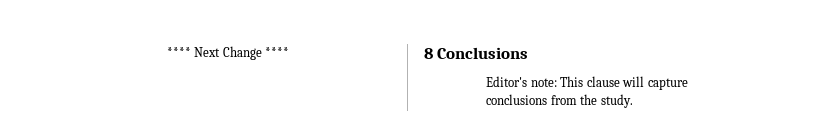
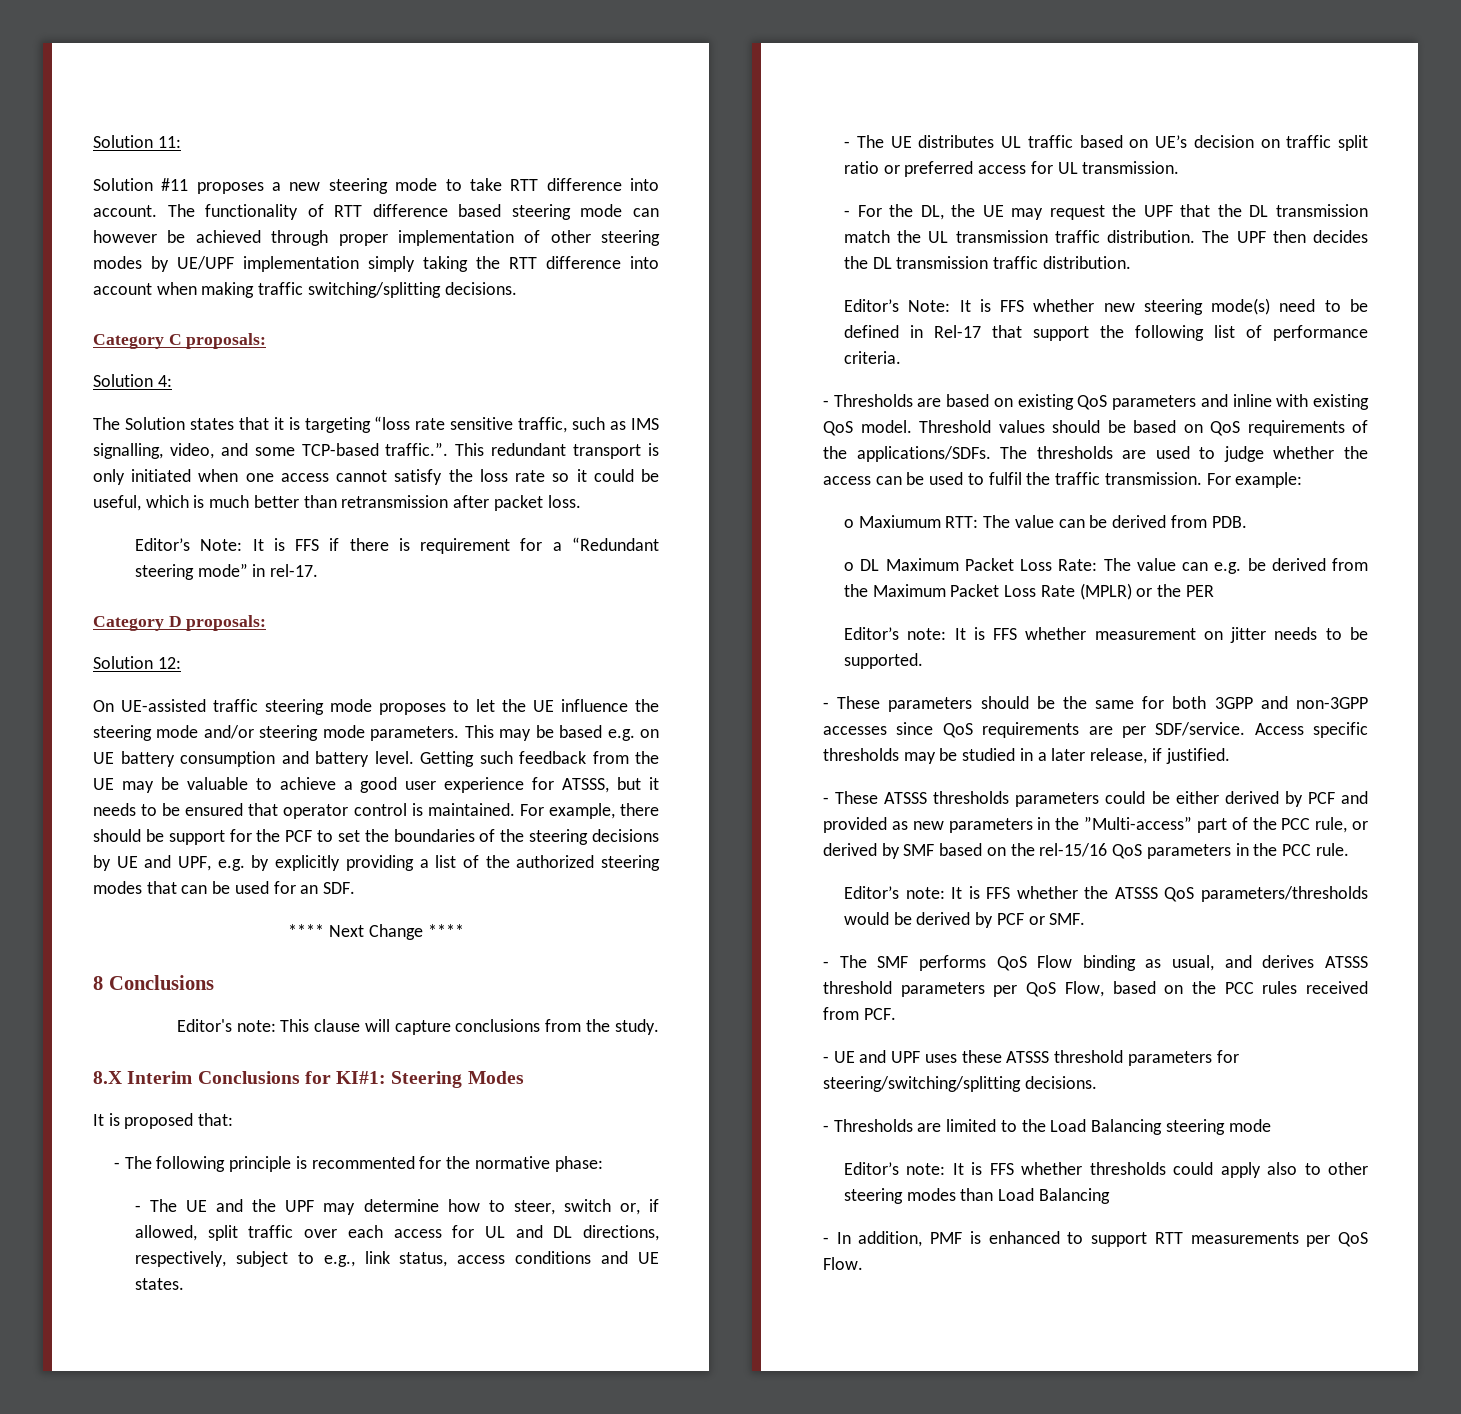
+ Solution 11:
+ Solution #11 proposes a new steering mode to take RTT difference into account. The functionality of RTT difference based steering mode can however be achieved through proper implementation of other steering modes by UE/UPF implementation simply taking the RTT difference into account when making traffic switching/splitting decisions.
+ Category C proposals:
+ Solution 4:
+ The Solution states that it is targeting “loss rate sensitive traffic, such as IMS signalling, video, and some TCP-based traffic.”. This redundant transport is only initiated when one access cannot satisfy the loss rate so it could be useful, which is much better than retransmission after packet loss.
+ Editor’s Note: It is FFS if there is requirement for a “Redundant steering mode” in rel-17.
+ Category D proposals:
+ Solution 12:
+ On UE-assisted traffic steering mode proposes to let the UE influence the steering mode and/or steering mode parameters. This may be based e.g. on UE battery consumption and battery level. Getting such feedback from the UE may be valuable to achieve a good user experience for ATSSS, but it needs to be ensured that operator control is maintained. For example, there should be support for the PCF to set the boundaries of the steering decisions by UE and UPF, e.g. by explicitly providing a list of the authorized steering modes that can be used for an SDF.
+ 8.X Interim Conclusions for KI#1: Steering Modes
+ It is proposed that:
+ - The following principle is recommented for the normative phase:
+ - The UE and the UPF may determine how to steer, switch or, if allowed, split traffic over each access for UL and DL directions, respectively, subject to e.g., link status, access conditions and UE states.
+ - The UE distributes UL traffic based on UE’s decision on traffic split ratio or preferred access for UL transmission.
+ - For the DL, the UE may request the UPF that the DL transmission match the UL transmission traffic distribution. The UPF then decides the DL transmission traffic distribution.
+ Editor’s Note: It is FFS whether new steering mode(s) need to be defined in Rel-17 that support the following list of performance criteria.
+ - Thresholds are based on existing QoS parameters and inline with existing QoS model. Threshold values should be based on QoS requirements of the applications/SDFs. The thresholds are used to judge whether the access can be used to fulfil the traffic transmission. For example:
+ o Maxiumum RTT: The value can be derived from PDB.
+ o DL Maximum Packet Loss Rate: The value can e.g. be derived from the Maximum Packet Loss Rate (MPLR) or the PER
+ Editor’s note: It is FFS whether measurement on jitter needs to be supported.
+ - These parameters should be the same for both 3GPP and non-3GPP accesses since QoS requirements are per SDF/service. Access specific thresholds may be studied in a later release, if justified.
+ - These ATSSS thresholds parameters could be either derived by PCF and provided as new parameters in the ”Multi-access” part of the PCC rule, or derived by SMF based on the rel-15/16 QoS parameters in the PCC rule.
+ Editor’s note: It is FFS whether the ATSSS QoS parameters/thresholds would be derived by PCF or SMF.
+ - The SMF performs QoS Flow binding as usual, and derives ATSSS threshold parameters per QoS Flow, based on the PCC rules received from PCF.
+ - UE and UPF uses these ATSSS threshold parameters for steering/switching/splitting decisions.
+ - Thresholds are limited to the Load Balancing steering mode
+ Editor’s note: It is FFS whether thresholds could apply also to other steering modes than Load Balancing
+ - In addition, PMF is enhanced to support RTT measurements per QoS Flow.

